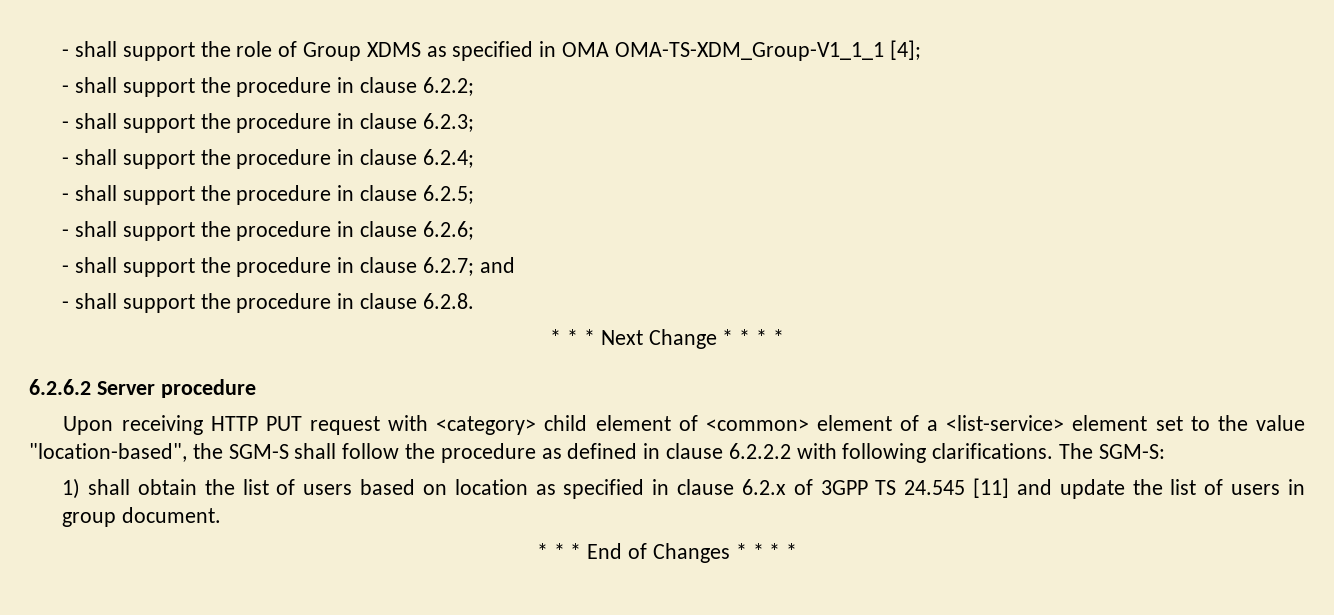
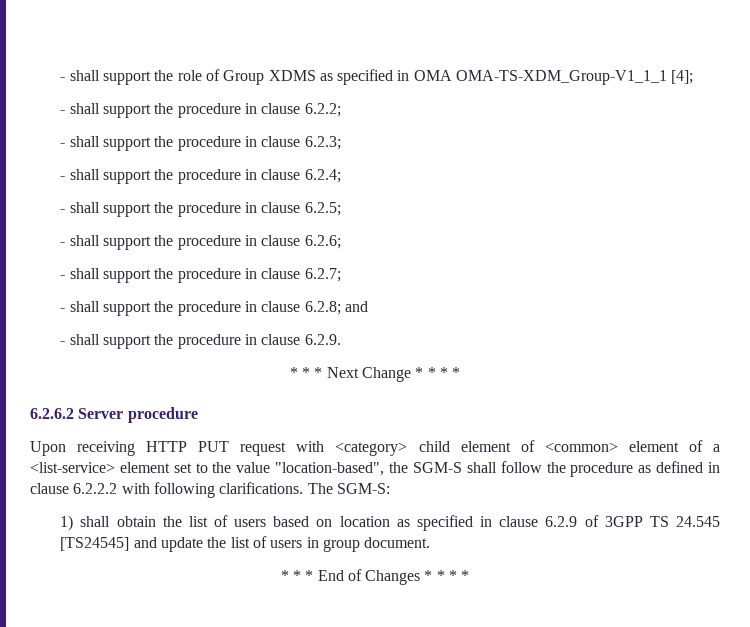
- - shall support the procedure in clause 6.2.7; and
+ - shall support the procedure in clause 6.2.7;
+ - shall support the procedure in clause 6.2.8; and
- - shall support the procedure in clause 6.2.8.
+ - shall support the procedure in clause 6.2.9.
- 1) shall obtain the list of users based on location as specified in clause 6.2.x of 3GPP TS 24.545 [11] and update the list of users in group document.
+ 1) shall obtain the list of users based on location as specified in clause 6.2.9 of 3GPP TS 24.545 [TS24545] and update the list of users in group document.

